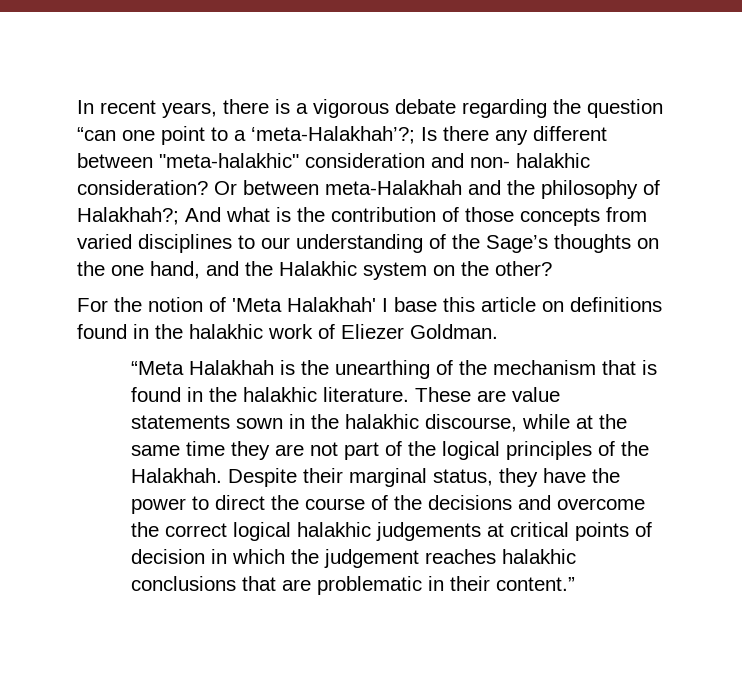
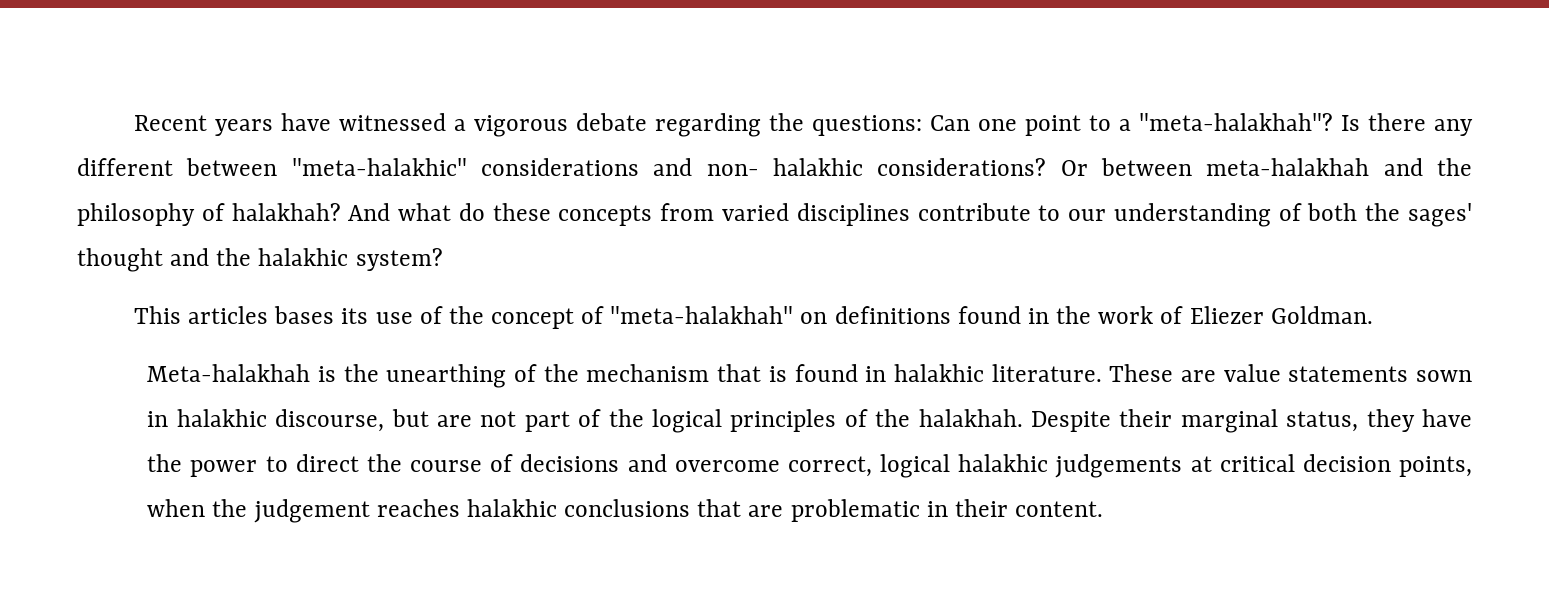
- In recent years, there is a vigorous debate regarding the question “can one point to a ‘meta-Halakhah’?; Is there any different between "meta-halakhic" consideration and non- halakhic consideration?
+ Recent years have witnessed a vigorous debate regarding the questions: Can one point to a "meta-halakhah"? Is there any different between "meta-halakhic" considerations and non- halakhic considerations?
- Or between meta-Halakhah and the philosophy of Halakhah?; And what is the contribution of those concepts from varied disciplines to our understanding of the Sage’s thoughts on the one hand, and the Halakhic system on the other?
- For the notion of 'Meta Halakhah' I base this article on definitions found in the halakhic work of Eliezer Goldman.
+ Or between meta-halakhah and the philosophy of halakhah? And what do these concepts from varied disciplines contribute to our understanding of both the sages' thought and the halakhic system?
+ This articles bases its use of the concept of "meta-halakhah" on definitions found in the work of Eliezer Goldman.
- “Meta Halakhah is the unearthing of the mechanism that is found in the halakhic literature.
+ Meta-halakhah is the unearthing of the mechanism that is found in halakhic literature.
- These are value statements sown in the halakhic discourse, while at the same time they are not part of the logical principles of the Halakhah.
+ These are value statements sown in halakhic discourse, but are not part of the logical principles of the halakhah.
- Despite their marginal status, they have the power to direct the course of the decisions and overcome the correct logical halakhic judgements at critical points of decision in which the judgement reaches halakhic conclusions that are problematic in their content.”
+ Despite their marginal status, they have the power to direct the course of decisions and overcome correct, logical halakhic judgements at critical decision points, when the judgement reaches halakhic conclusions that are problematic in their content.

